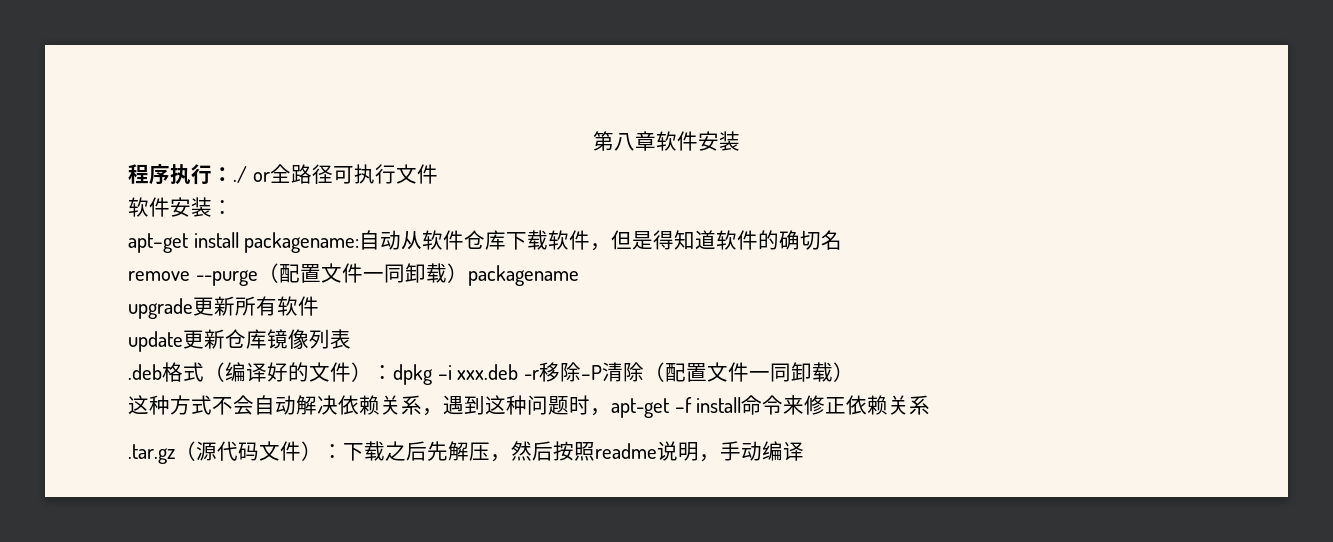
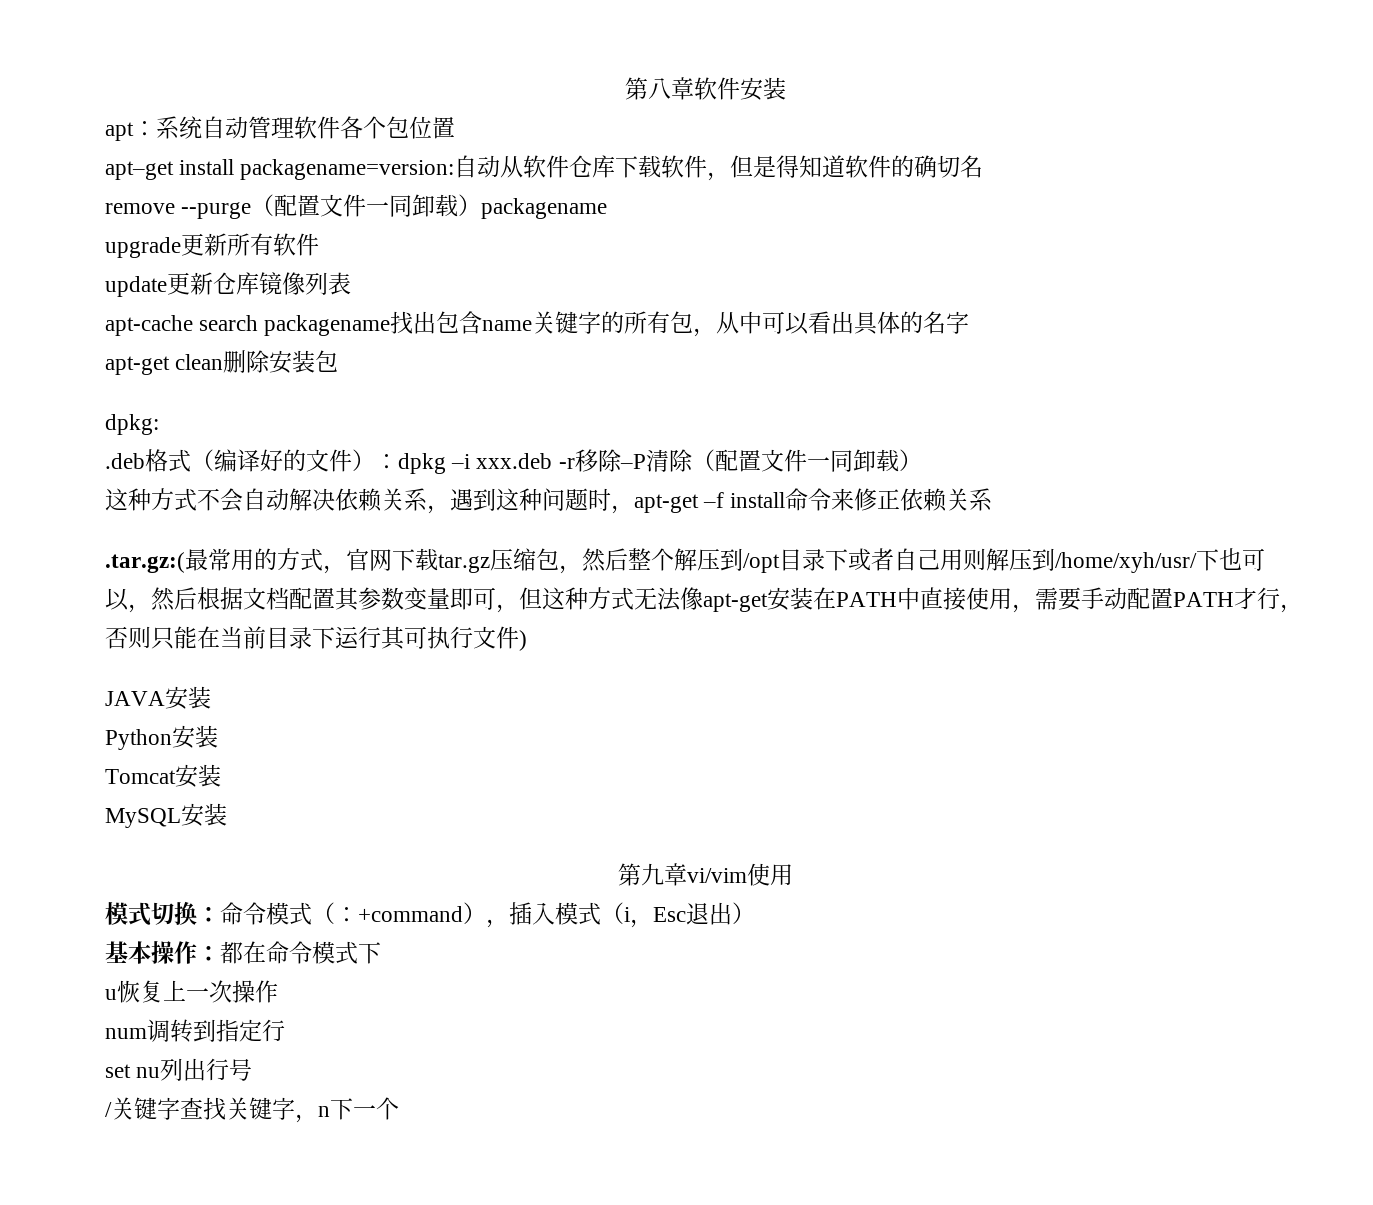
- 程序执行：./ or全路径可执行文件
- 软件安装：
+ apt：系统自动管理软件各个包位置
- apt–get install packagename:自动从软件仓库下载软件，但是得知道软件的确切名
+ apt–get install packagename=version:自动从软件仓库下载软件，但是得知道软件的确切名
+ apt-cache search packagename找出包含name关键字的所有包，从中可以看出具体的名字
+ apt-get clean删除安装包
+ dpkg:
- .tar.gz（源代码文件）：下载之后先解压，然后按照readme说明，手动编译
+ .tar.gz:(最常用的方式，官网下载tar.gz压缩包，然后整个解压到/opt目录下或者自己用则解压到/home/xyh/usr/下也可以，然后根据文档配置其参数变量即可，但这种方式无法像apt-get安装在PATH中直接使用，需要手动配置PATH才行，否则只能在当前目录下运行其可执行文件)
+ JAVA安装
+ Python安装
+ Tomcat安装
+ MySQL安装
+ 第九章vi/vim使用
+ 模式切换：命令模式（：+command），插入模式（i，Esc退出）
+ 基本操作：都在命令模式下
+ u恢复上一次操作
+ num调转到指定行
+ set nu列出行号
+ /关键字查找关键字，n下一个

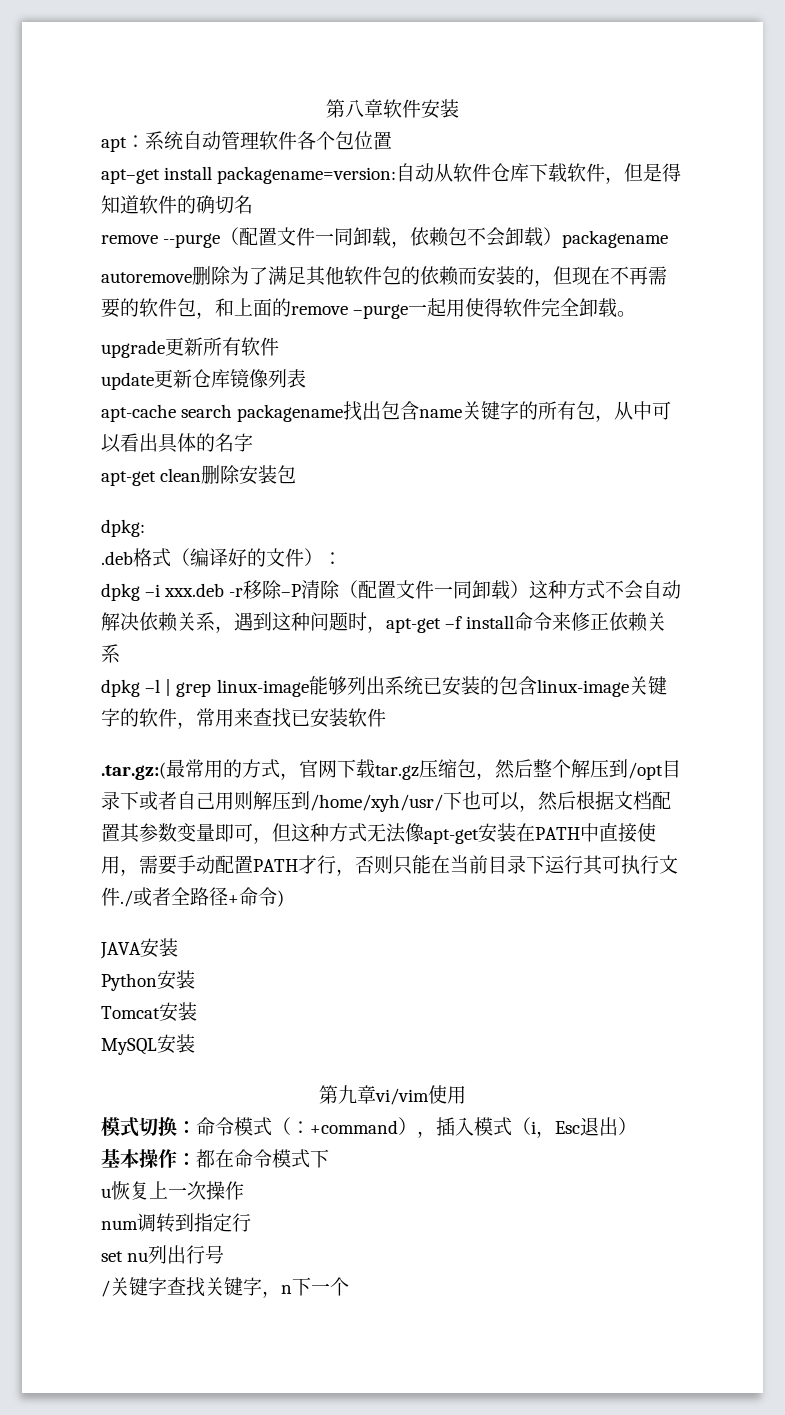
- remove --purge（配置文件一同卸载）packagename
+ remove --purge（配置文件一同卸载，依赖包不会卸载）packagename
+ autoremove删除为了满足其他软件包的依赖而安装的，但现在不再需要的软件包，和上面的remove –purge一起用使得软件完全卸载。
- .deb格式（编译好的文件）：dpkg –i xxx.deb -r移除–P清除（配置文件一同卸载）
- 这种方式不会自动解决依赖关系，遇到这种问题时，apt-get –f install命令来修正依赖关系
+ .deb格式（编译好的文件）：
+ dpkg –i xxx.deb -r移除–P清除（配置文件一同卸载）这种方式不会自动解决依赖关系，遇到这种问题时，apt-get –f install命令来修正依赖关系
+ dpkg –l | grep linux-image能够列出系统已安装的包含linux-image关键字的软件，常用来查找已安装软件
- .tar.gz:(最常用的方式，官网下载tar.gz压缩包，然后整个解压到/opt目录下或者自己用则解压到/home/xyh/usr/下也可以，然后根据文档配置其参数变量即可，但这种方式无法像apt-get安装在PATH中直接使用，需要手动配置PATH才行，否则只能在当前目录下运行其可执行文件)
+ .tar.gz:(最常用的方式，官网下载tar.gz压缩包，然后整个解压到/opt目录下或者自己用则解压到/home/xyh/usr/下也可以，然后根据文档配置其参数变量即可，但这种方式无法像apt-get安装在PATH中直接使用，需要手动配置PATH才行，否则只能在当前目录下运行其可执行文件./或者全路径+命令)

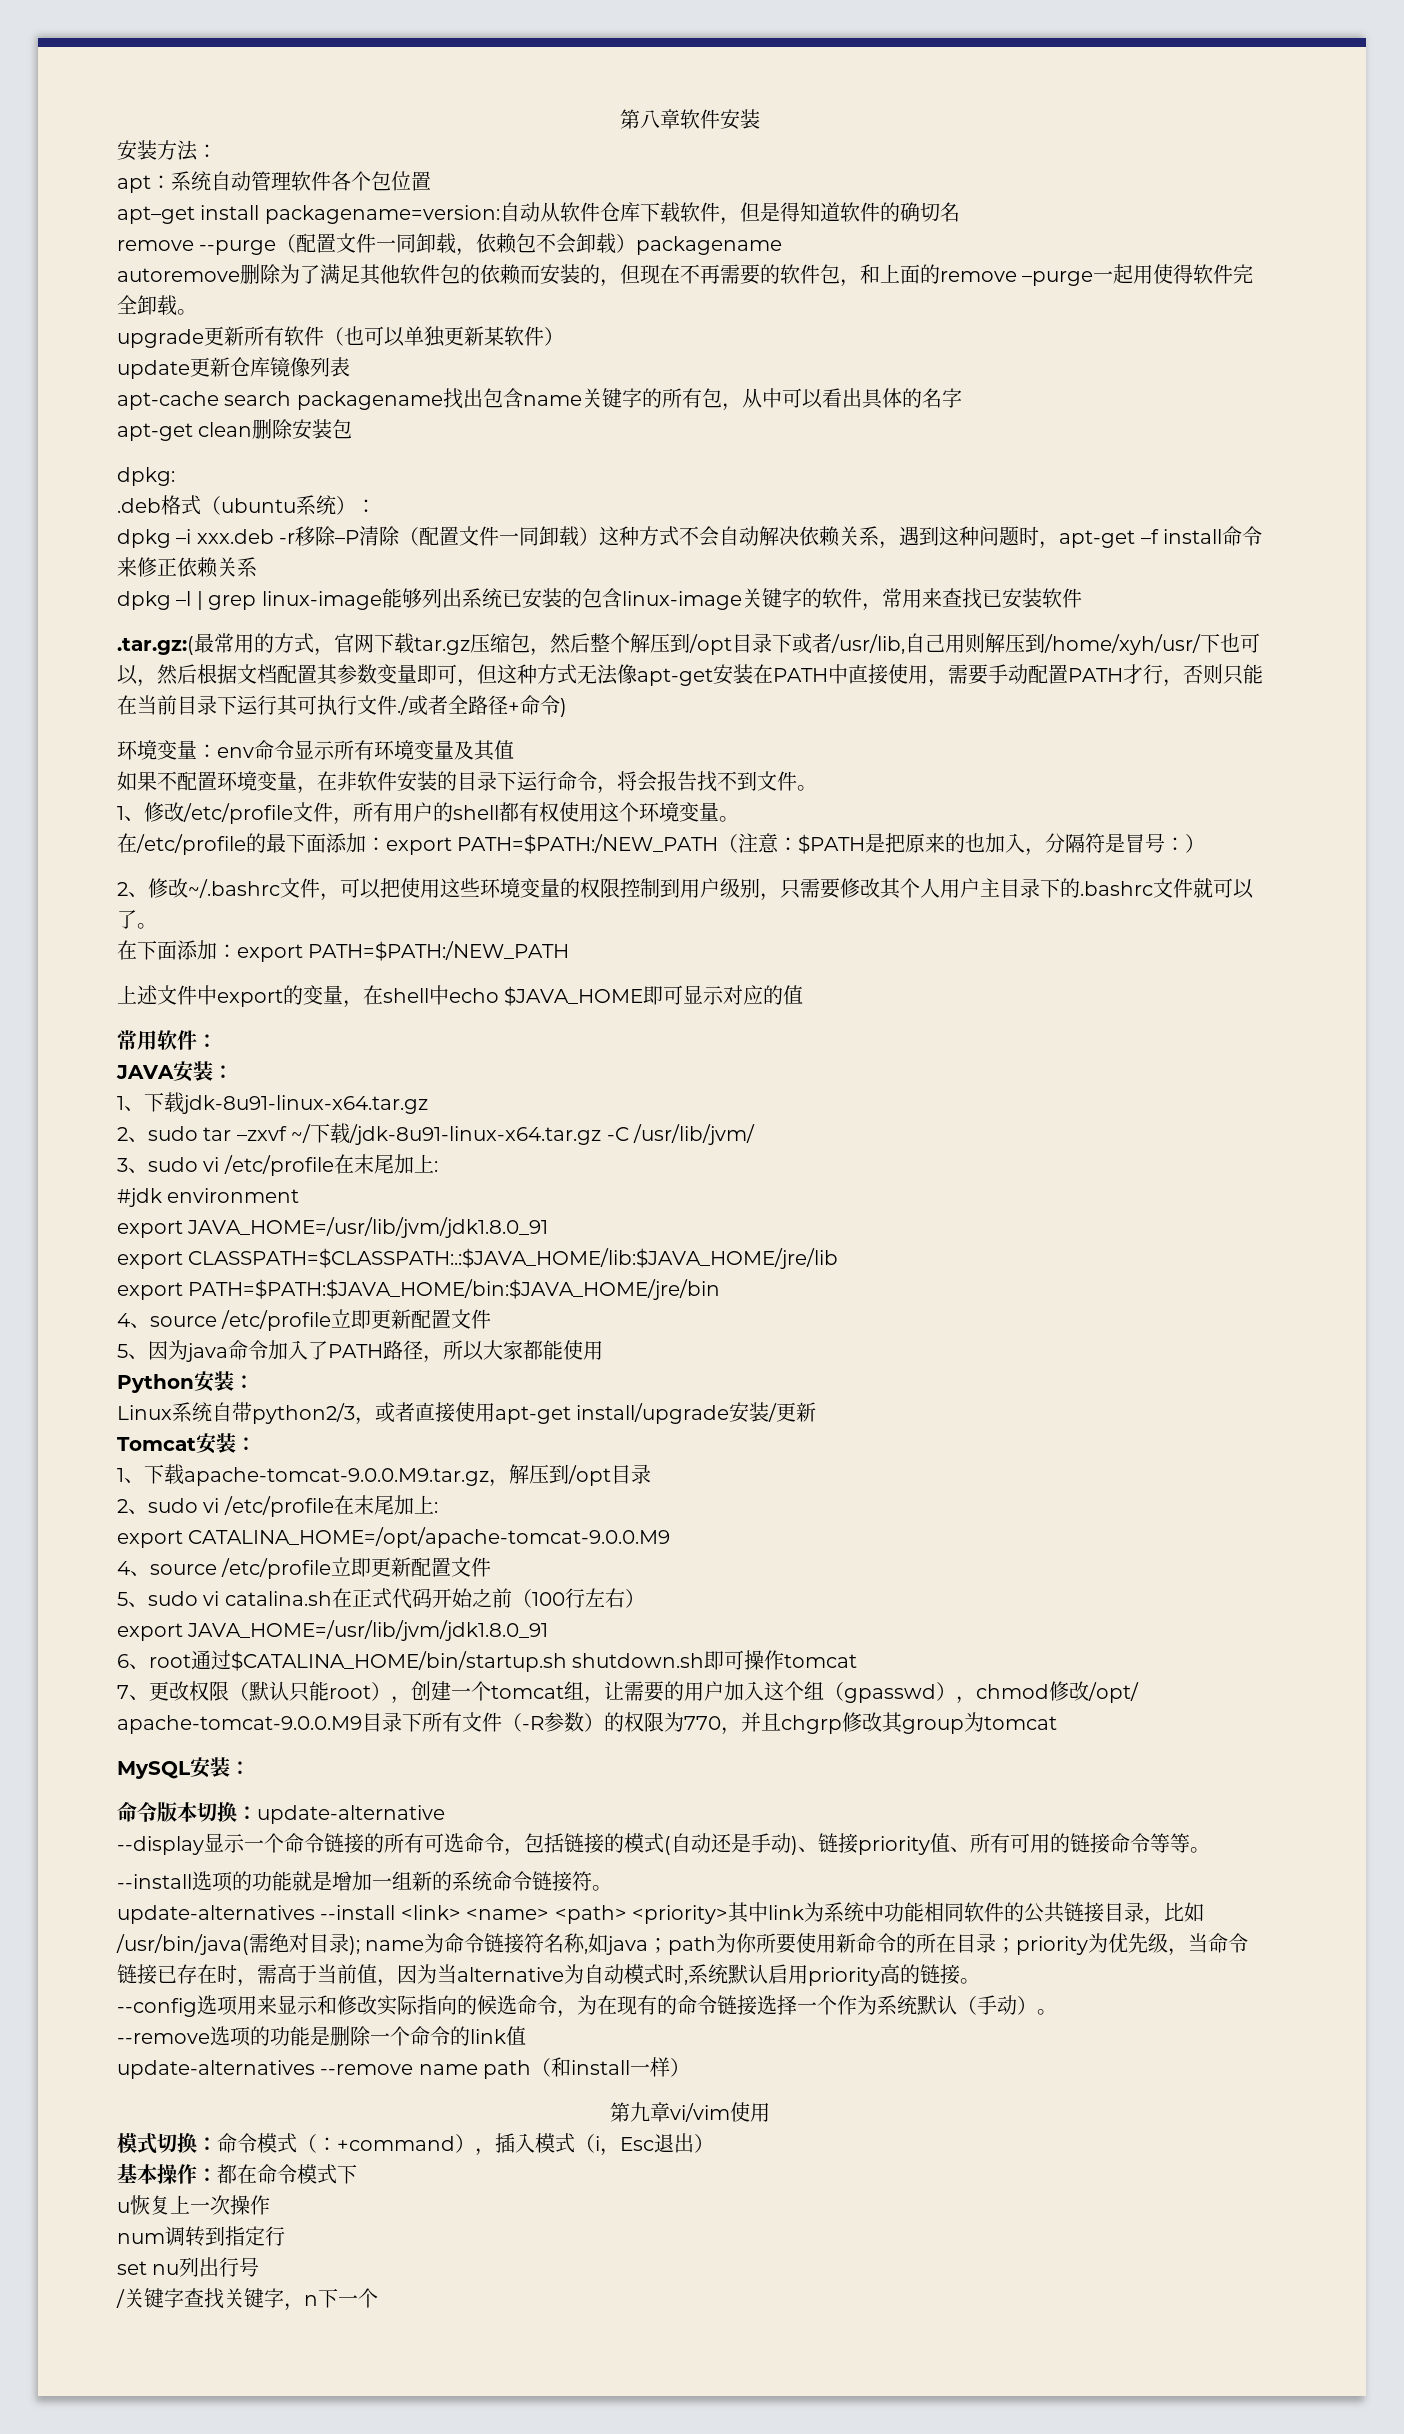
+ 安装方法：
- upgrade更新所有软件
+ upgrade更新所有软件（也可以单独更新某软件）
- .deb格式（编译好的文件）：
+ .deb格式（ubuntu系统）：
- .tar.gz:(最常用的方式，官网下载tar.gz压缩包，然后整个解压到/opt目录下或者自己用则解压到/home/xyh/usr/下也可以，然后根据文档配置其参数变量即可，但这种方式无法像apt-get安装在PATH中直接使用，需要手动配置PATH才行，否则只能在当前目录下运行其可执行文件./或者全路径+命令)
+ .tar.gz:(最常用的方式，官网下载tar.gz压缩包，然后整个解压到/opt目录下或者/usr/lib,自己用则解压到/home/xyh/usr/下也可以，然后根据文档配置其参数变量即可，但这种方式无法像apt-get安装在PATH中直接使用，需要手动配置PATH才行，否则只能在当前目录下运行其可执行文件./或者全路径+命令)
- JAVA安装
- Python安装
- Tomcat安装
- MySQL安装
+ 环境变量：env命令显示所有环境变量及其值
+ 如果不配置环境变量，在非软件安装的目录下运行命令，将会报告找不到文件。
+ 1、修改/etc/profile文件，所有用户的shell都有权使用这个环境变量。
+ 在/etc/profile的最下面添加：export PATH=$PATH:/NEW_PATH（注意：$PATH是把原来的也加入，分隔符是冒号：）
+ 2、修改~/.bashrc文件，可以把使用这些环境变量的权限控制到用户级别，只需要修改其个人用户主目录下的.bashrc文件就可以了。
+ 在下面添加：export PATH=$PATH:/NEW_PATH
+ 上述文件中export的变量，在shell中echo $JAVA_HOME即可显示对应的值
+ 常用软件：
+ JAVA安装：
+ 1、下载jdk-8u91-linux-x64.tar.gz
+ 2、sudo tar –zxvf ~/下载/jdk-8u91-linux-x64.tar.gz -C /usr/lib/jvm/
+ 3、sudo vi /etc/profile在末尾加上:
+ #jdk environment
+ export JAVA_HOME=/usr/lib/jvm/jdk1.8.0_91
+ export CLASSPATH=$CLASSPATH:.:$JAVA_HOME/lib:$JAVA_HOME/jre/lib
+ export PATH=$PATH:$JAVA_HOME/bin:$JAVA_HOME/jre/bin
+ 4、source /etc/profile立即更新配置文件
+ 5、因为java命令加入了PATH路径，所以大家都能使用
+ Python安装：
+ Linux系统自带python2/3，或者直接使用apt-get install/upgrade安装/更新
+ Tomcat安装：
+ 1、下载apache-tomcat-9.0.0.M9.tar.gz，解压到/opt目录
+ 2、sudo vi /etc/profile在末尾加上:
+ export CATALINA_HOME=/opt/apache-tomcat-9.0.0.M9
+ 4、source /etc/profile立即更新配置文件
+ 5、sudo vi catalina.sh在正式代码开始之前（100行左右）
+ export JAVA_HOME=/usr/lib/jvm/jdk1.8.0_91
+ 6、root通过$CATALINA_HOME/bin/startup.sh shutdown.sh即可操作tomcat
+ 7、更改权限（默认只能root），创建一个tomcat组，让需要的用户加入这个组（gpasswd），chmod修改/opt/ apache-tomcat-9.0.0.M9目录下所有文件（-R参数）的权限为770，并且chgrp修改其group为tomcat
+ MySQL安装：
+ 命令版本切换：update-alternative
+ --display显示一个命令链接的所有可选命令，包括链接的模式(自动还是手动)、链接priority值、所有可用的链接命令等等。
+ --install选项的功能就是增加一组新的系统命令链接符。
+ update-alternatives --install <link> <name> <path> <priority>其中link为系统中功能相同软件的公共链接目录，比如/usr/bin/java(需绝对目录); name为命令链接符名称,如java；path为你所要使用新命令的所在目录；priority为优先级，当命令链接已存在时，需高于当前值，因为当alternative为自动模式时,系统默认启用priority高的链接。
+ --config选项用来显示和修改实际指向的候选命令，为在现有的命令链接选择一个作为系统默认（手动）。
+ --remove选项的功能是删除一个命令的link值
+ update-alternatives --remove name path（和install一样）

